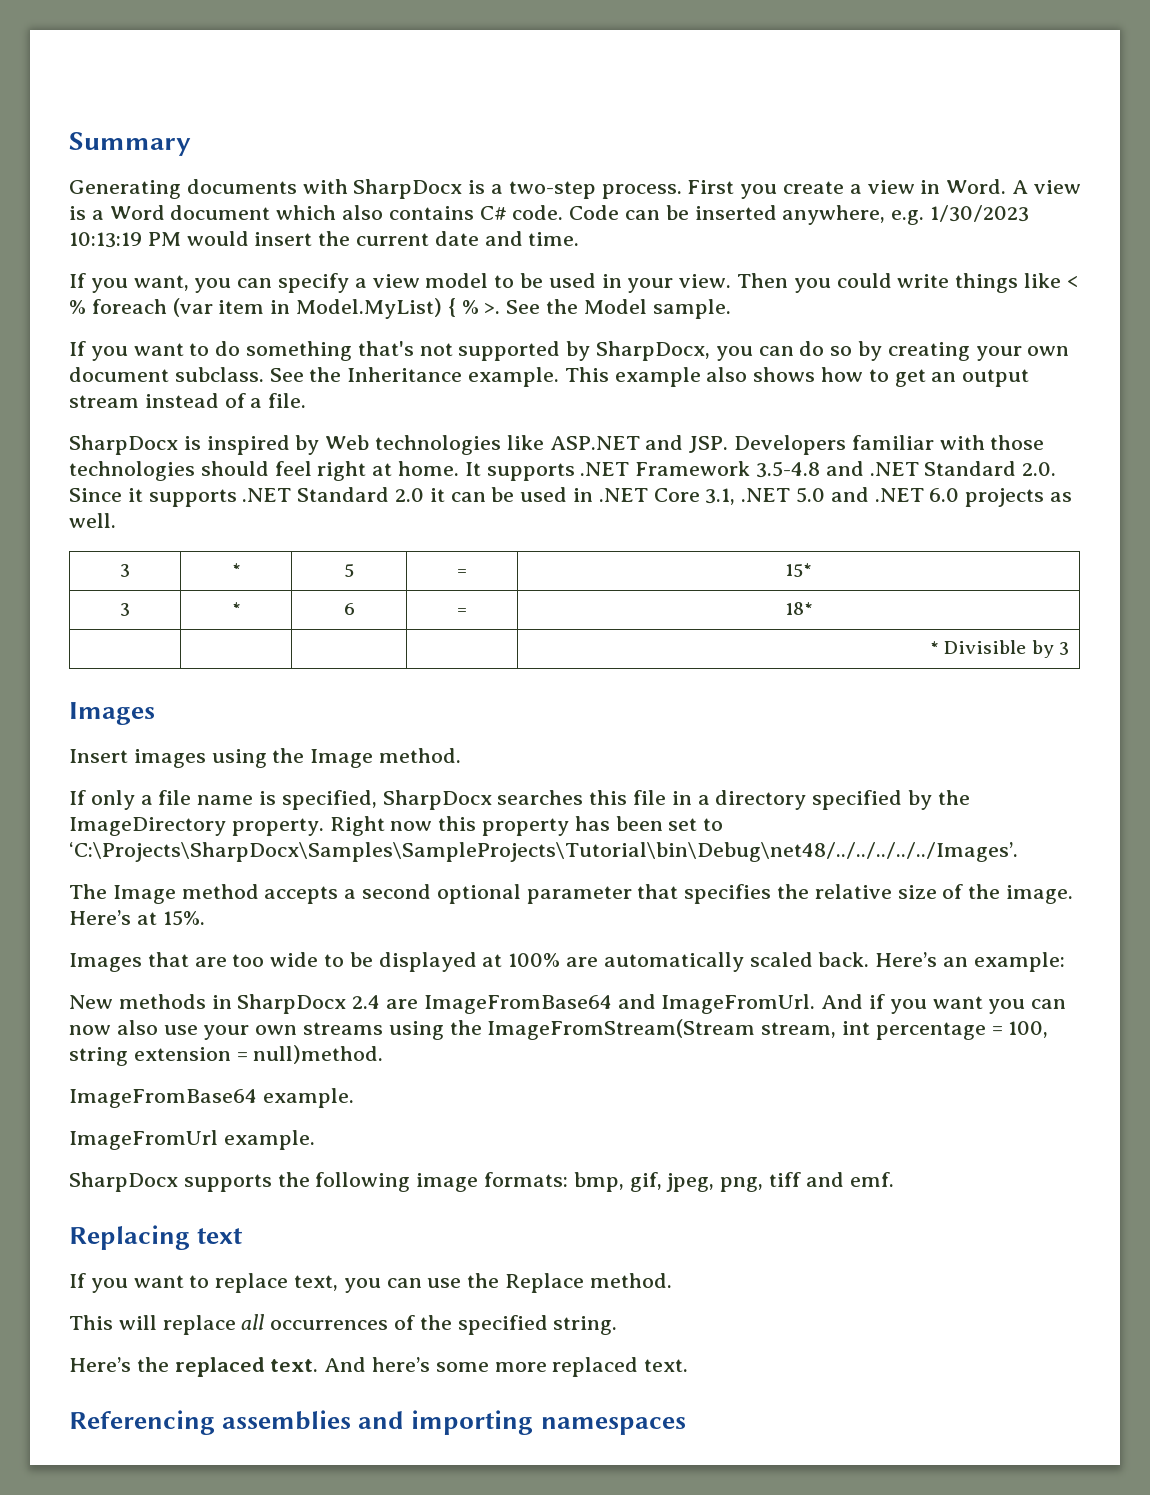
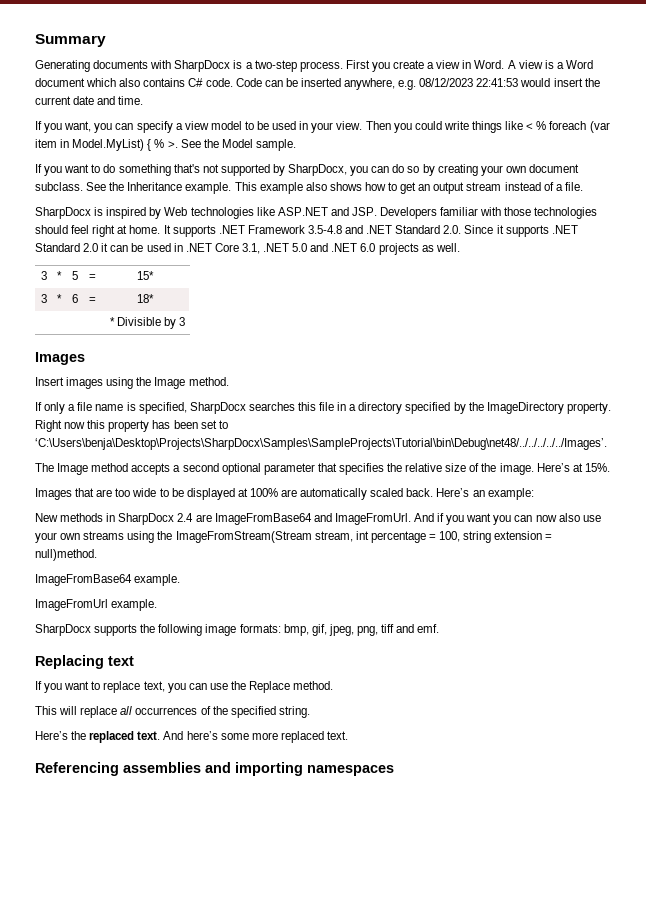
- Code can be inserted anywhere, e.g. 1/30/2023 10:13:19 PM would insert the current date and time.
+ Code can be inserted anywhere, e.g. 08/12/2023 22:41:53 would insert the current date and time.
- Right now this property has been set to ‘C:\Projects\SharpDocx\Samples\SampleProjects\Tutorial\bin\Debug\net48/../../../../../Images’.
+ Right now this property has been set to ‘C:\Users\benja\Desktop\Projects\SharpDocx\Samples\SampleProjects\Tutorial\bin\Debug\net48/../../../../../Images’.

